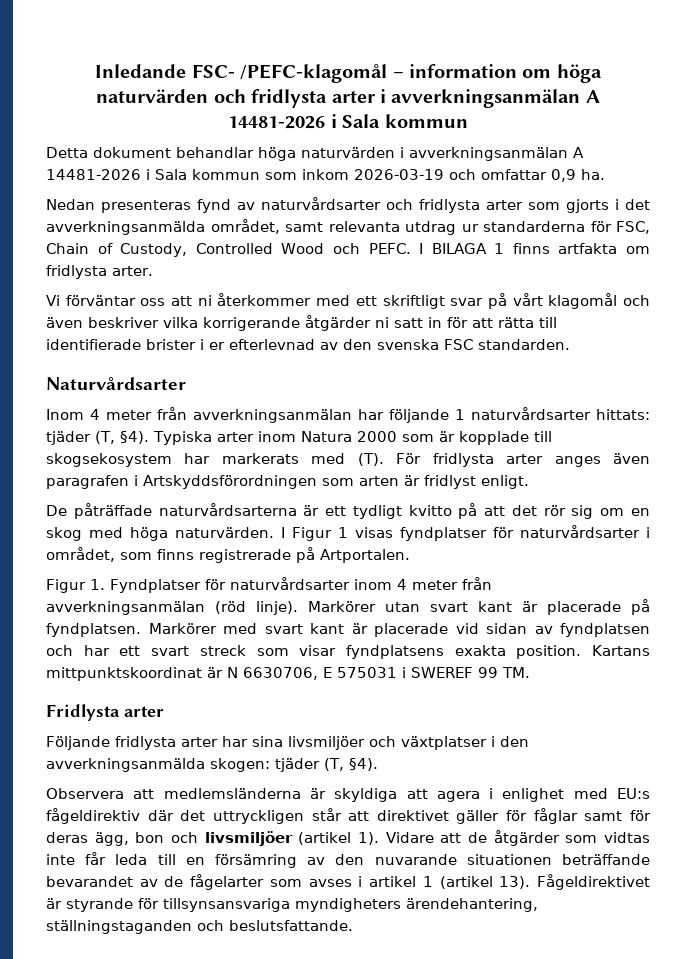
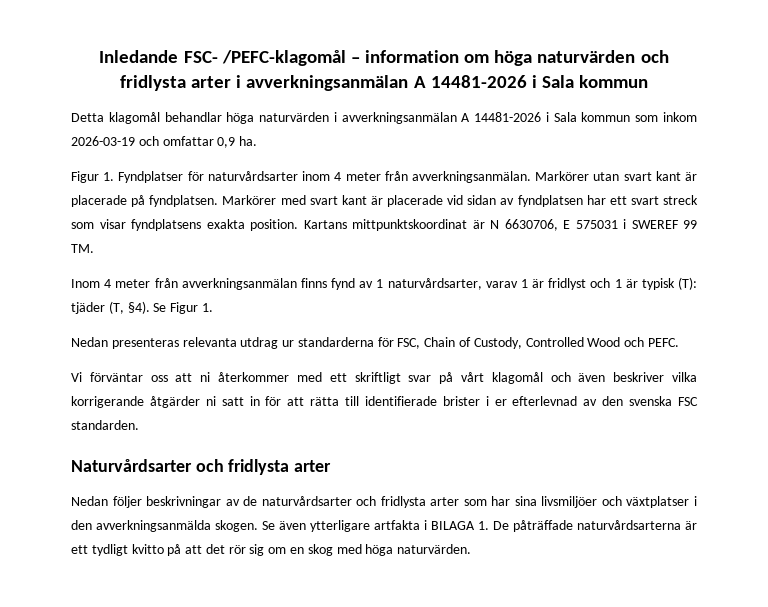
- Detta dokument behandlar höga naturvärden i avverkningsanmälan A 14481-2026 i Sala kommun som inkom 2026-03-19 och omfattar 0,9 ha.
+ Detta klagomål behandlar höga naturvärden i avverkningsanmälan A 14481-2026 i Sala kommun som inkom 2026-03-19 och omfattar 0,9 ha.
- Nedan presenteras fynd av naturvårdsarter och fridlysta arter som gjorts i det avverkningsanmälda området, samt relevanta utdrag ur standarderna för FSC, Chain of Custody, Controlled Wood och PEFC. I BILAGA 1 finns artfakta om fridlysta arter.
+ Figur 1. Fyndplatser för naturvårdsarter inom 4 meter från avverkningsanmälan. Markörer utan svart kant är placerade på fyndplatsen. Markörer med svart kant är placerade vid sidan av fyndplatsen har ett svart streck som visar fyndplatsens exakta position. Kartans mittpunktskoordinat är N 6630706, E 575031 i SWEREF 99 TM.
+ Inom 4 meter från avverkningsanmälan finns fynd av 1 naturvårdsarter, varav 1 är fridlyst och 1 är typisk (T): tjäder (T, §4). Se Figur 1.
+ Nedan presenteras relevanta utdrag ur standarderna för FSC, Chain of Custody, Controlled Wood och PEFC.
- Naturvårdsarter
- Inom 4 meter från avverkningsanmälan har följande 1 naturvårdsarter hittats: tjäder (T, §4). Typiska arter inom Natura 2000 som är kopplade till skogsekosystem har markerats med (T). För fridlysta arter anges även paragrafen i Artskyddsförordningen som arten är fridlyst enligt.
- De påträffade naturvårdsarterna är ett tydligt kvitto på att det rör sig om en skog med höga naturvärden. I Figur 1 visas fyndplatser för naturvårdsarter i området, som finns registrerade på Artportalen.
- Figur 1. Fyndplatser för naturvårdsarter inom 4 meter från avverkningsanmälan (röd linje). Markörer utan svart kant är placerade på fyndplatsen. Markörer med svart kant är placerade vid sidan av fyndplatsen och har ett svart streck som visar fyndplatsens exakta position. Kartans mittpunktskoordinat är N 6630706, E 575031 i SWEREF 99 TM.
- Fridlysta arter
- Följande fridlysta arter har sina livsmiljöer och växtplatser i den avverkningsanmälda skogen: tjäder (T, §4).
- Observera att medlemsländerna är skyldiga att agera i enlighet med EU:s fågeldirektiv där det uttryckligen står att direktivet gäller för fåglar samt för deras ägg, bon och livsmiljöer (artikel 1). Vidare att de åtgärder som vidtas inte får leda till en försämring av den nuvarande situationen beträffande bevarandet av de fågelarter som avses i artikel 1 (artikel 13). Fågeldirektivet är styrande för tillsynsansvariga myndigheters ärendehantering, ställningstaganden och beslutsfattande.
+ Naturvårdsarter och fridlysta arter
+ Nedan följer beskrivningar av de naturvårdsarter och fridlysta arter som har sina livsmiljöer och växtplatser i den avverkningsanmälda skogen. Se även ytterligare artfakta i BILAGA 1. De påträffade naturvårdsarterna är ett tydligt kvitto på att det rör sig om en skog med höga naturvärden.

